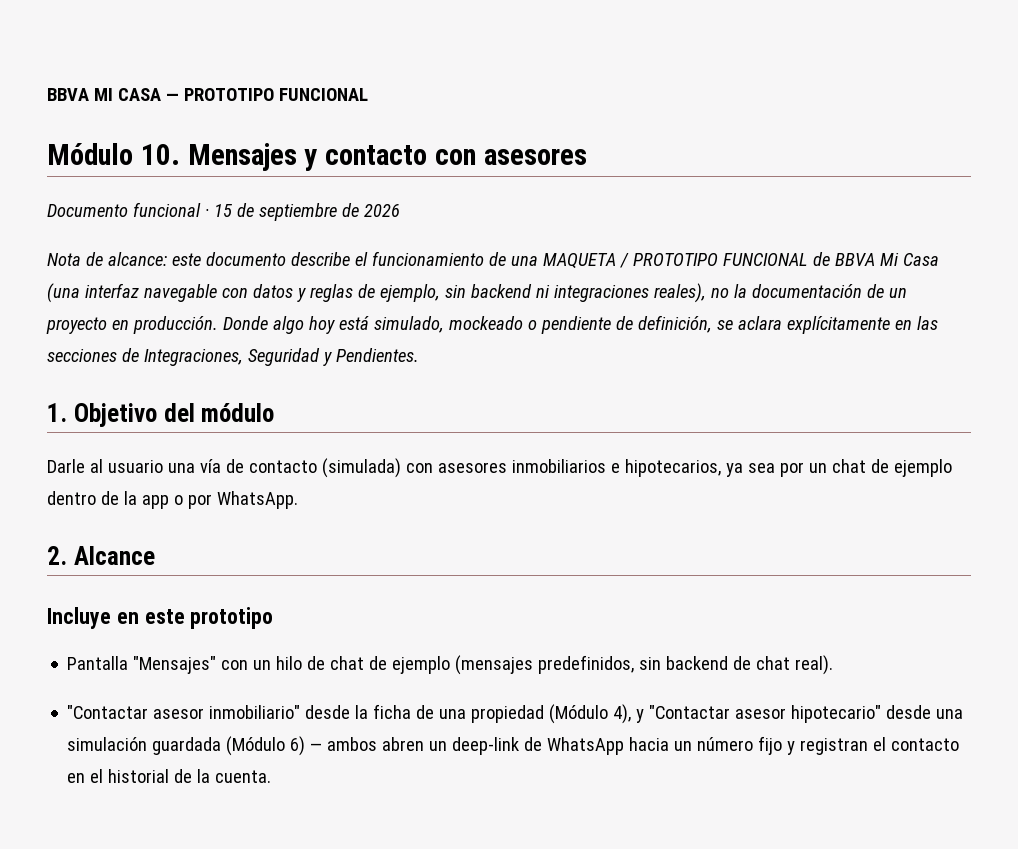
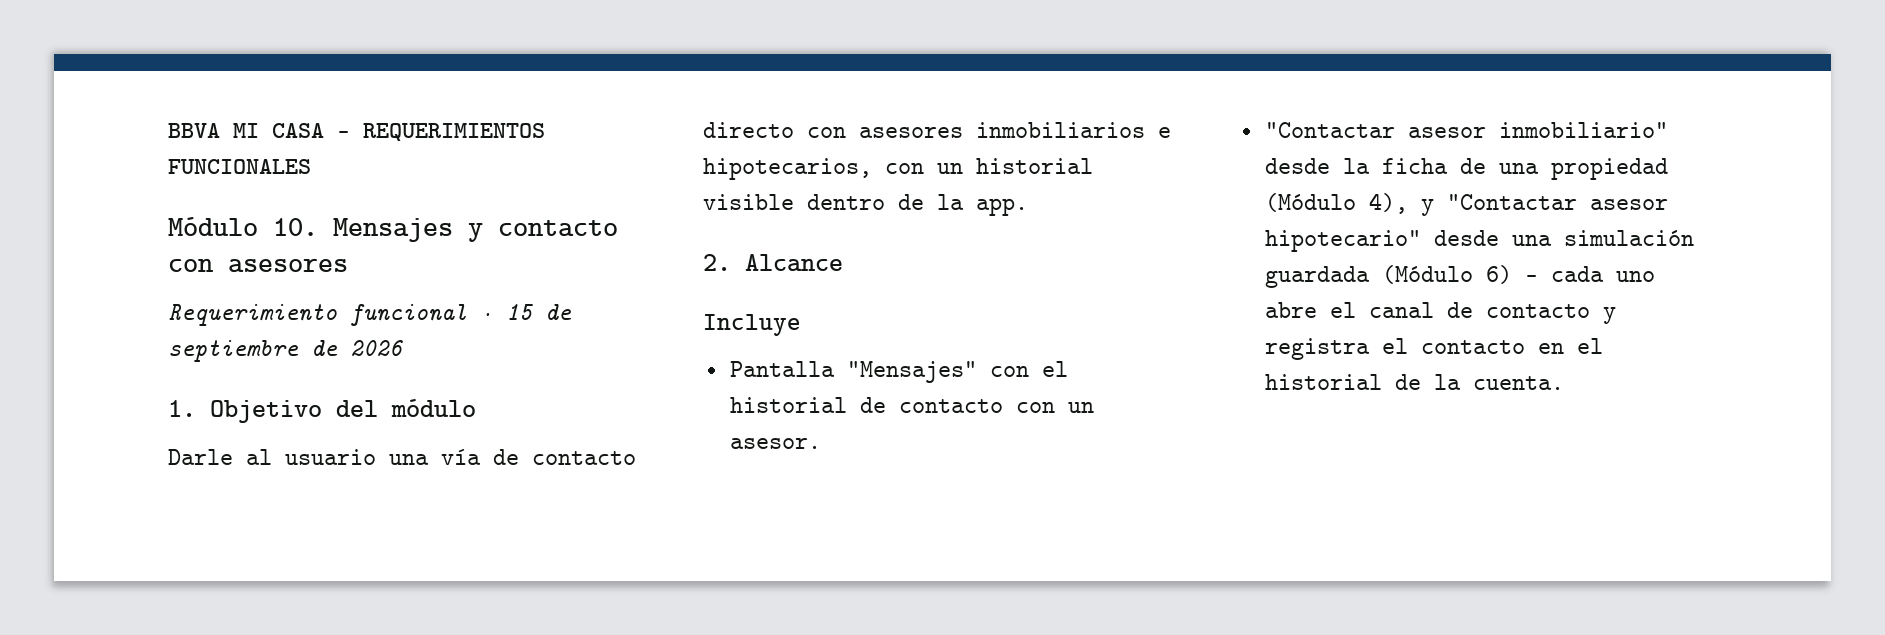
- BBVA MI CASA — PROTOTIPO FUNCIONAL
+ BBVA MI CASA — REQUERIMIENTOS FUNCIONALES
- Documento funcional · 15 de septiembre de 2026
+ Requerimiento funcional · 15 de septiembre de 2026
- Nota de alcance: este documento describe el funcionamiento de una MAQUETA / PROTOTIPO FUNCIONAL de BBVA Mi Casa (una interfaz navegable con datos y reglas de ejemplo, sin backend ni integraciones reales), no la documentación de un proyecto en producción. Donde algo hoy está simulado, mockeado o pendiente de definición, se aclara explícitamente en las secciones de Integraciones, Seguridad y Pendientes.
- Darle al usuario una vía de contacto (simulada) con asesores inmobiliarios e hipotecarios, ya sea por un chat de ejemplo dentro de la app o por WhatsApp.
+ Darle al usuario una vía de contacto directo con asesores inmobiliarios e hipotecarios, con un historial visible dentro de la app.
- Incluye en este prototipo
+ Incluye
- Pantalla "Mensajes" con un hilo de chat de ejemplo (mensajes predefinidos, sin backend de chat real).
+ Pantalla "Mensajes" con el historial de contacto con un asesor.
- "Contactar asesor inmobiliario" desde la ficha de una propiedad (Módulo 4), y "Contactar asesor hipotecario" desde una simulación guardada (Módulo 6) — ambos abren un deep-link de WhatsApp hacia un número fijo y registran el contacto en el historial de la cuenta.
+ "Contactar asesor inmobiliario" desde la ficha de una propiedad (Módulo 4), y "Contactar asesor hipotecario" desde una simulación guardada (Módulo 6) — cada uno abre el canal de contacto y registra el contacto en el historial de la cuenta.

